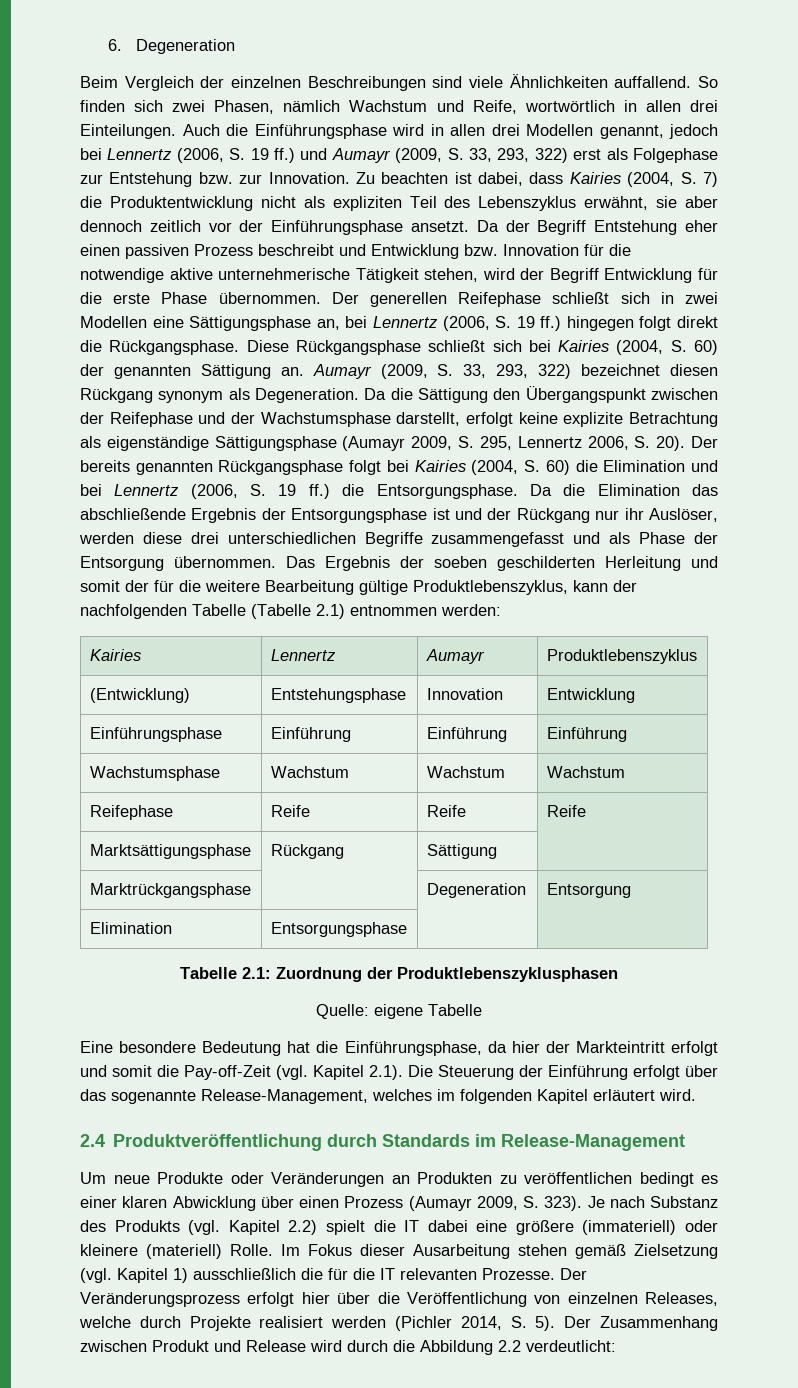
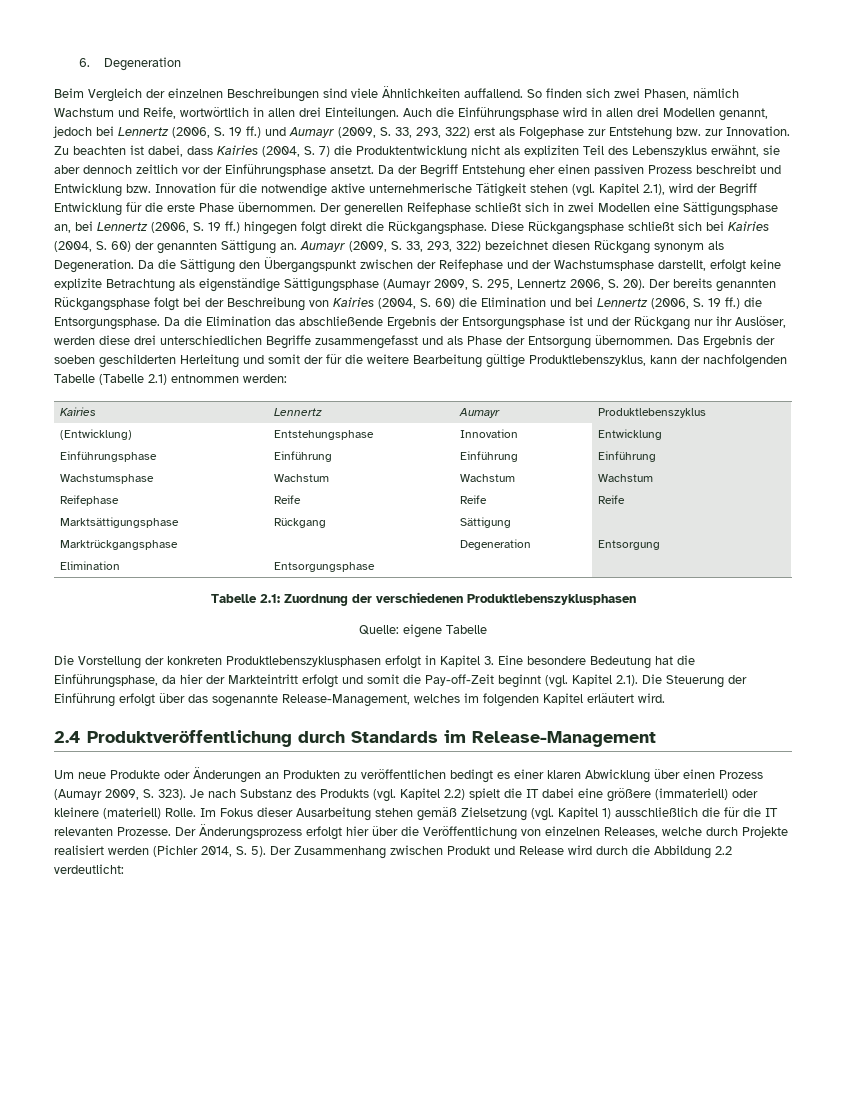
- Da der Begriff Entstehung eher einen passiven Prozess beschreibt und Entwicklung bzw. Innovation für die notwendige aktive unternehmerische Tätigkeit stehen, wird der Begriff Entwicklung für die erste Phase übernommen.
+ Da der Begriff Entstehung eher einen passiven Prozess beschreibt und Entwicklung bzw. Innovation für die notwendige aktive unternehmerische Tätigkeit stehen (vgl. Kapitel 2.1), wird der Begriff Entwicklung für die erste Phase übernommen.
- Der bereits genannten Rückgangsphase folgt bei Kairies (2004, S. 60) die Elimination und bei Lennertz (2006, S. 19 ff.) die Entsorgungsphase.
+ Der bereits genannten Rückgangsphase folgt bei der Beschreibung von Kairies (2004, S. 60) die Elimination und bei Lennertz (2006, S. 19 ff.) die Entsorgungsphase.
- Tabelle 2.1: Zuordnung der Produktlebenszyklusphasen
+ Tabelle 2.1: Zuordnung der verschiedenen Produktlebenszyklusphasen
- Eine besondere Bedeutung hat die Einführungsphase, da hier der Markteintritt erfolgt und somit die Pay-off-Zeit (vgl. Kapitel 2.1). Die Steuerung der Einführung erfolgt über das sogenannte Release-Management, welches im folgenden Kapitel erläutert wird.
+ Die Vorstellung der konkreten Produktlebenszyklusphasen erfolgt in Kapitel 3. Eine besondere Bedeutung hat die Einführungsphase, da hier der Markteintritt erfolgt und somit die Pay-off-Zeit beginnt (vgl. Kapitel 2.1). Die Steuerung der Einführung erfolgt über das sogenannte Release-Management, welches im folgenden Kapitel erläutert wird.
- Um neue Produkte oder Veränderungen an Produkten zu veröffentlichen bedingt es einer klaren Abwicklung über einen Prozess (Aumayr 2009, S. 323).
+ Um neue Produkte oder Änderungen an Produkten zu veröffentlichen bedingt es einer klaren Abwicklung über einen Prozess (Aumayr 2009, S. 323).
- Der Veränderungsprozess erfolgt hier über die Veröffentlichung von einzelnen Releases, welche durch Projekte realisiert werden (Pichler 2014, S. 5).
+ Der Änderungsprozess erfolgt hier über die Veröffentlichung von einzelnen Releases, welche durch Projekte realisiert werden (Pichler 2014, S. 5).

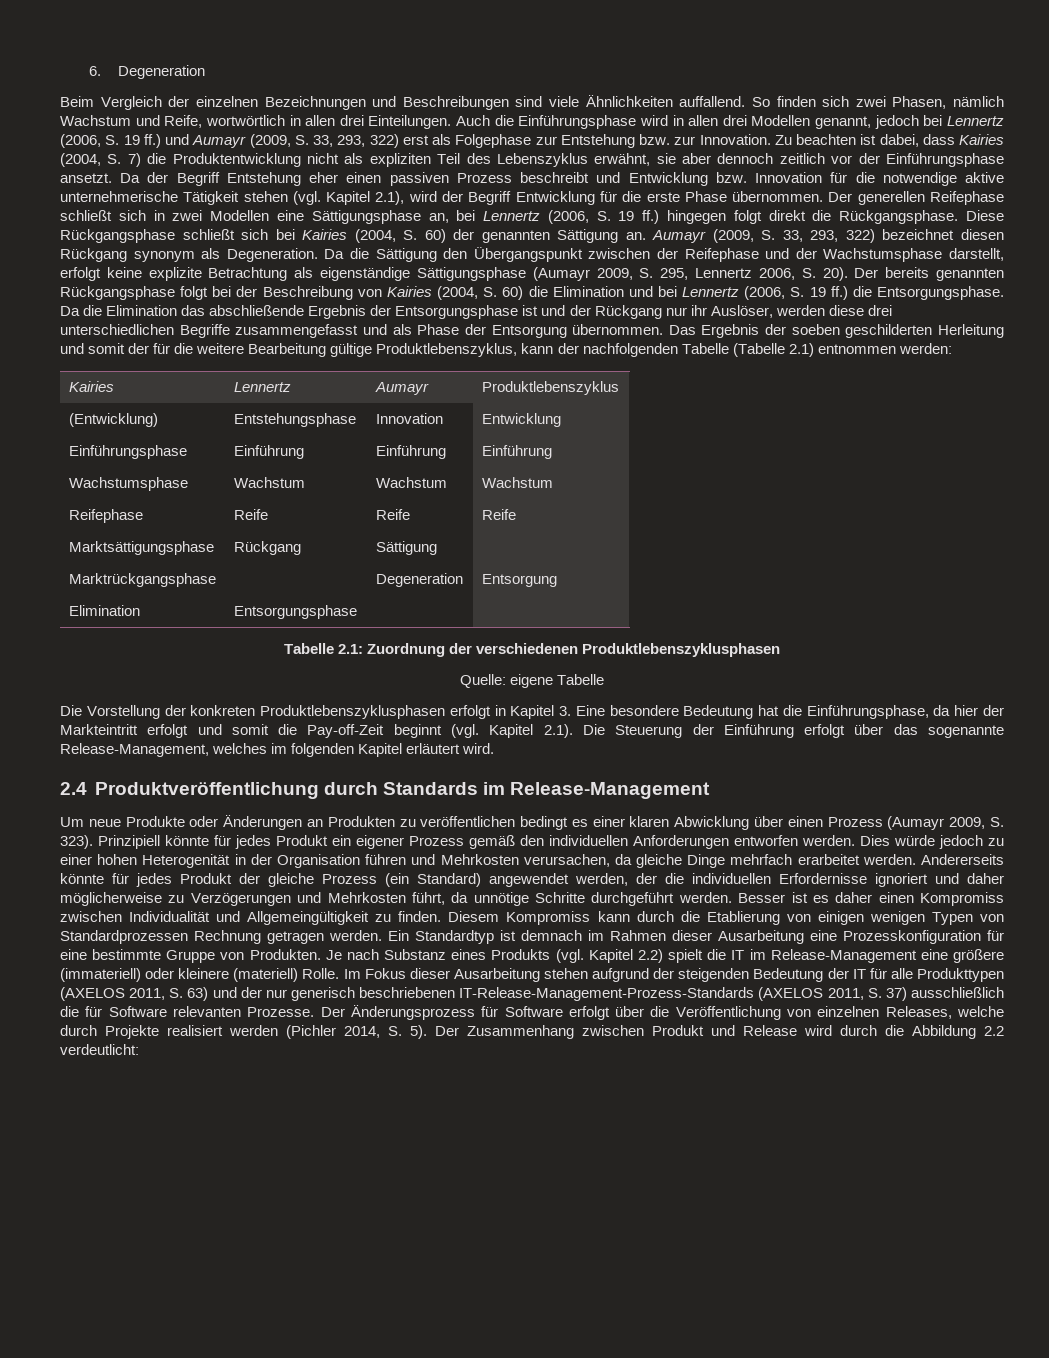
- Beim Vergleich der einzelnen Beschreibungen sind viele Ähnlichkeiten auffallend.
+ Beim Vergleich der einzelnen Bezeichnungen und Beschreibungen sind viele Ähnlichkeiten auffallend.
+ Prinzipiell könnte für jedes Produkt ein eigener Prozess gemäß den individuellen Anforderungen entworfen werden. Dies würde jedoch zu einer hohen Heterogenität in der Organisation führen und Mehrkosten verursachen, da gleiche Dinge mehrfach erarbeitet werden. Andererseits könnte für jedes Produkt der gleiche Prozess (ein Standard) angewendet werden, der die individuellen Erfordernisse ignoriert und daher möglicherweise zu Verzögerungen und Mehrkosten führt, da unnötige Schritte durchgeführt werden. Besser ist es daher einen Kompromiss zwischen Individualität und Allgemeingültigkeit zu finden. Diesem Kompromiss kann durch die Etablierung von einigen wenigen Typen von Standardprozessen Rechnung getragen werden. Ein Standardtyp ist demnach im Rahmen dieser Ausarbeitung eine Prozesskonfiguration für eine bestimmte Gruppe von Produkten.
- Je nach Substanz des Produkts (vgl. Kapitel 2.2) spielt die IT dabei eine größere (immateriell) oder kleinere (materiell) Rolle.
+ Je nach Substanz eines Produkts (vgl. Kapitel 2.2) spielt die IT im Release-Management eine größere (immateriell) oder kleinere (materiell) Rolle.
- Im Fokus dieser Ausarbeitung stehen gemäß Zielsetzung (vgl. Kapitel 1) ausschließlich die für die IT relevanten Prozesse.
+ Im Fokus dieser Ausarbeitung stehen aufgrund der steigenden Bedeutung der IT für alle Produkttypen (AXELOS 2011, S. 63) und der nur generisch beschriebenen IT-Release-Management-Prozess-Standards (AXELOS 2011, S. 37) ausschließlich die für Software relevanten Prozesse.
- Der Änderungsprozess erfolgt hier über die Veröffentlichung von einzelnen Releases, welche durch Projekte realisiert werden (Pichler 2014, S. 5).
+ Der Änderungsprozess für Software erfolgt über die Veröffentlichung von einzelnen Releases, welche durch Projekte realisiert werden (Pichler 2014, S. 5).

